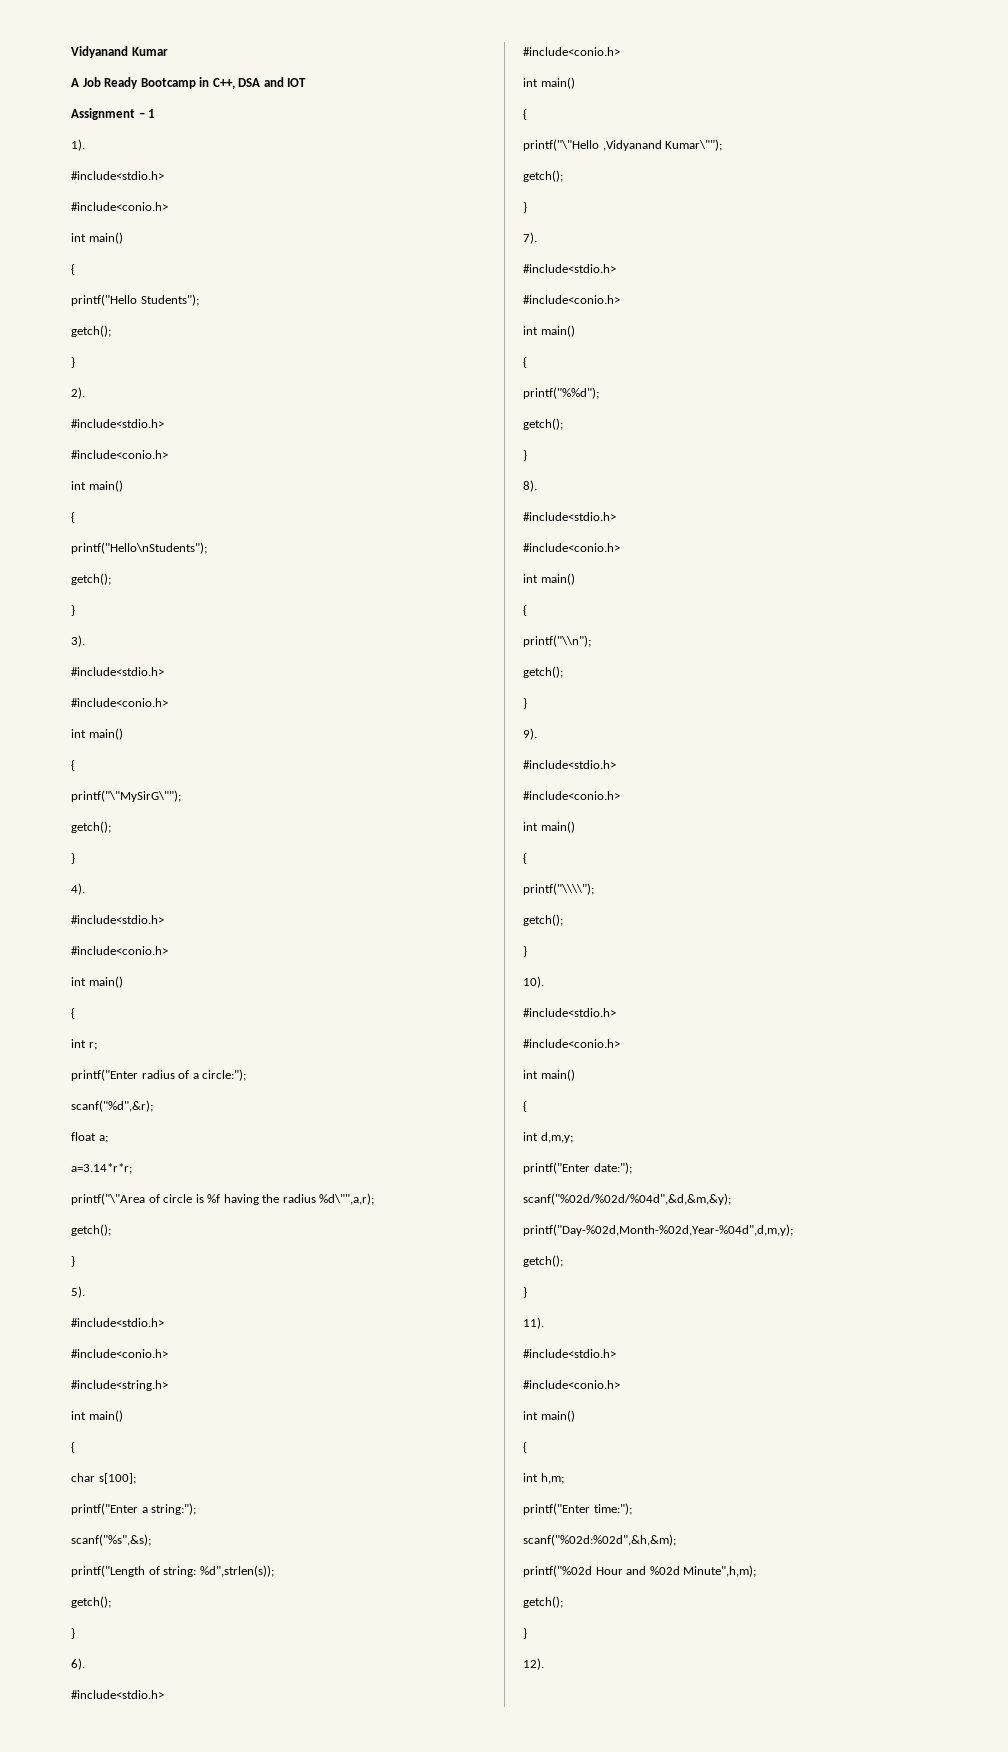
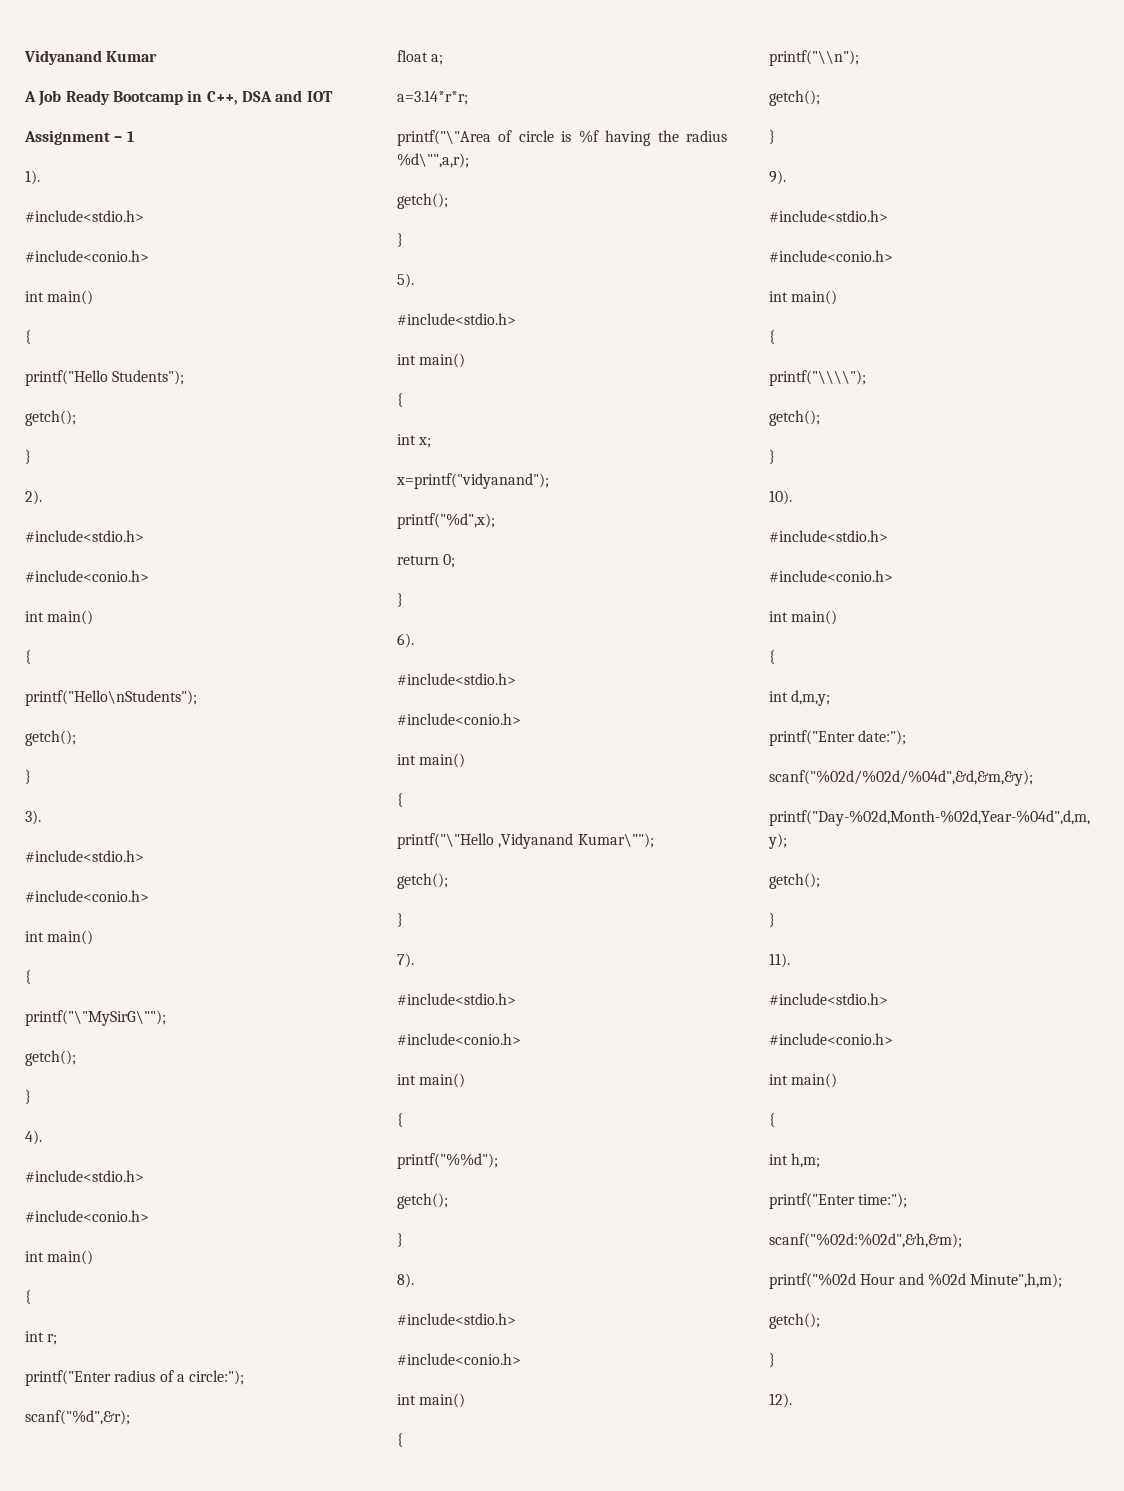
  5).
  #include<stdio.h>
- #include<conio.h>
- #include<string.h>
  int main()
  {
- char s[100];
- printf("Enter a string:");
- scanf("%s",&s);
- printf("Length of string: %d",strlen(s));
- getch();
+ int x;
+ x=printf("vidyanand");
+ printf("%d",x);
+ return 0;

